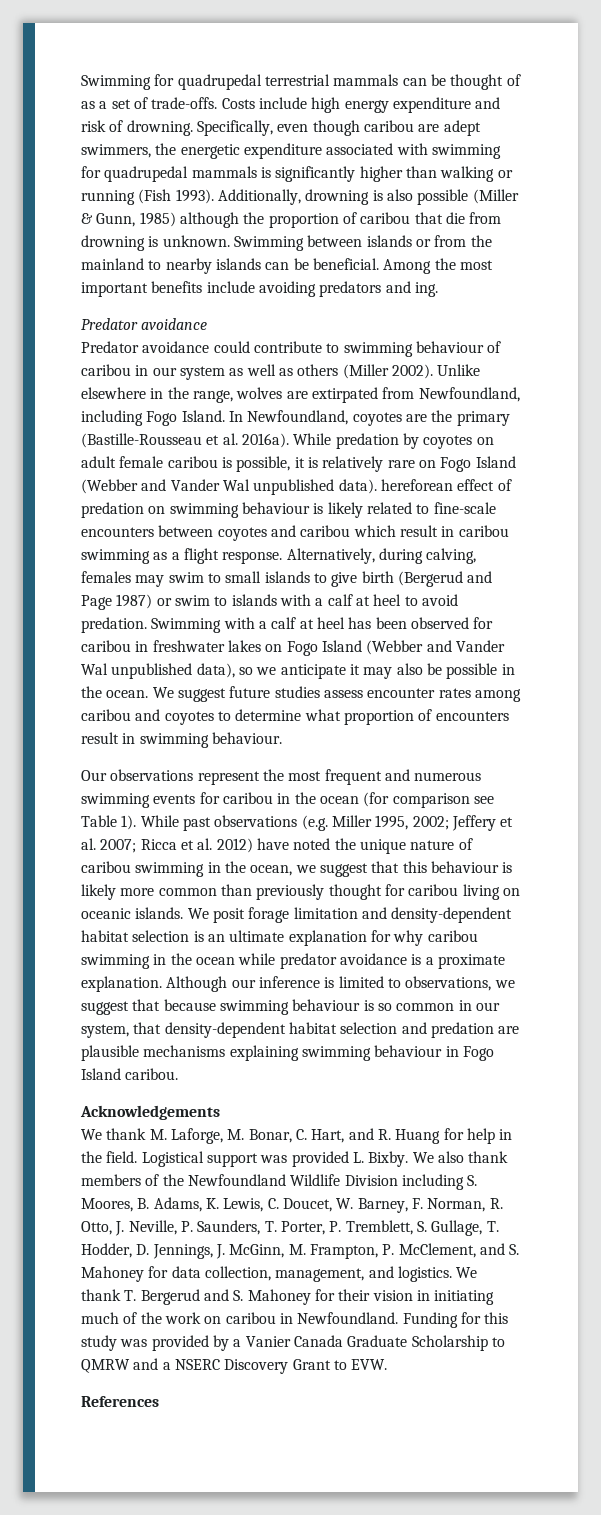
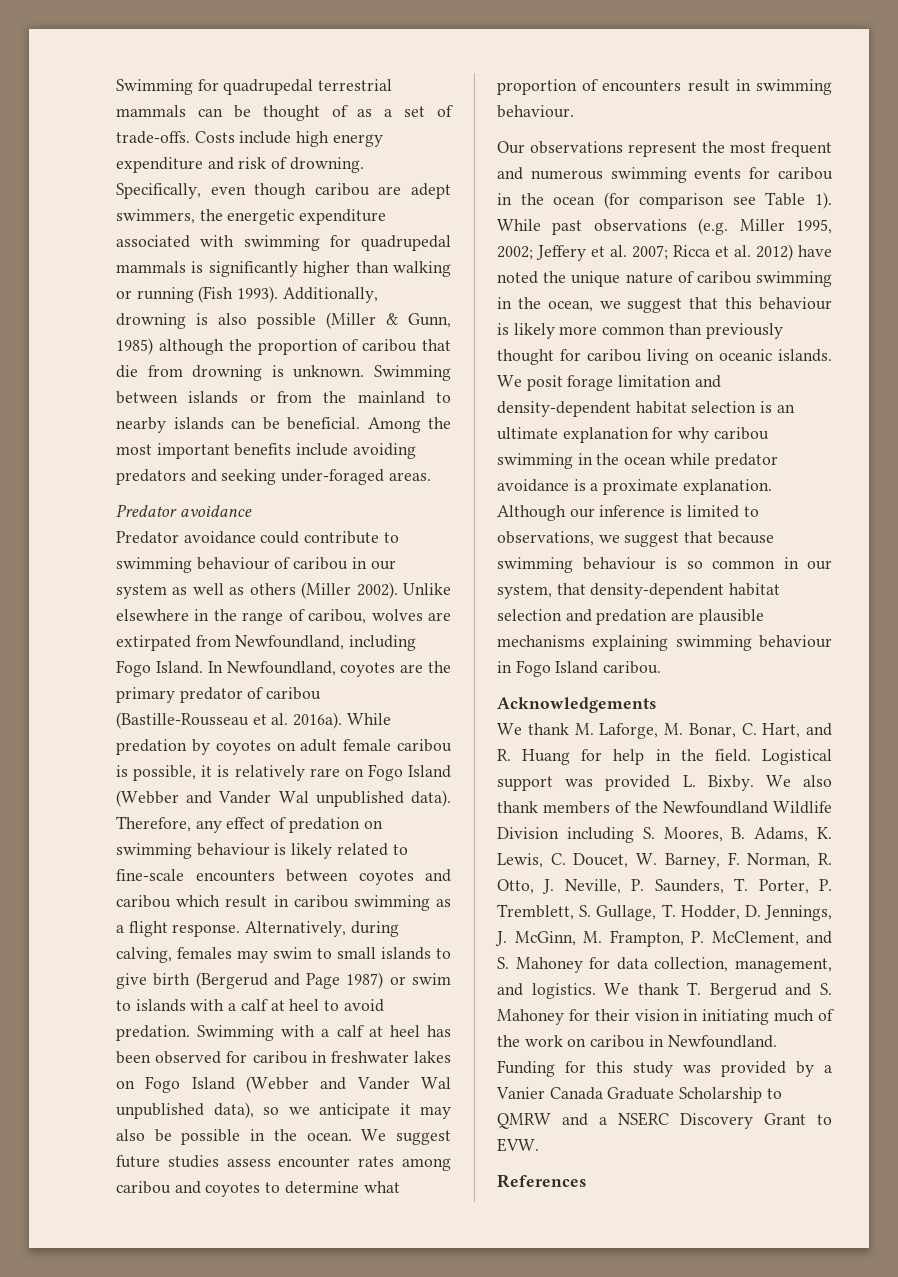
- Among the most important benefits include avoiding predators and ing.
+ Among the most important benefits include avoiding predators and seeking under-foraged areas.
- Unlike elsewhere in the range, wolves are extirpated from Newfoundland, including Fogo Island.
+ Unlike elsewhere in the range of caribou, wolves are extirpated from Newfoundland, including Fogo Island.
- In Newfoundland, coyotes are the primary (Bastille-Rousseau et al. 2016a).
+ In Newfoundland, coyotes are the primary predator of caribou (Bastille-Rousseau et al. 2016a).
- While predation by coyotes on adult female caribou is possible, it is relatively rare on Fogo Island (Webber and Vander Wal unpublished data). hereforean effect of predation on swimming behaviour is likely related to fine-scale encounters between coyotes and caribou which result in caribou swimming as a flight response.
+ While predation by coyotes on adult female caribou is possible, it is relatively rare on Fogo Island (Webber and Vander Wal unpublished data). Therefore, any effect of predation on swimming behaviour is likely related to fine-scale encounters between coyotes and caribou which result in caribou swimming as a flight response.

